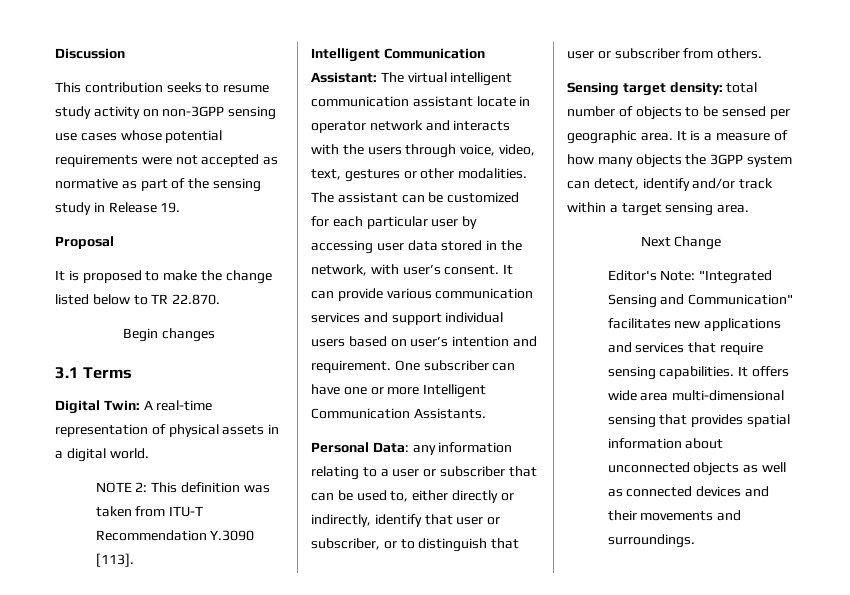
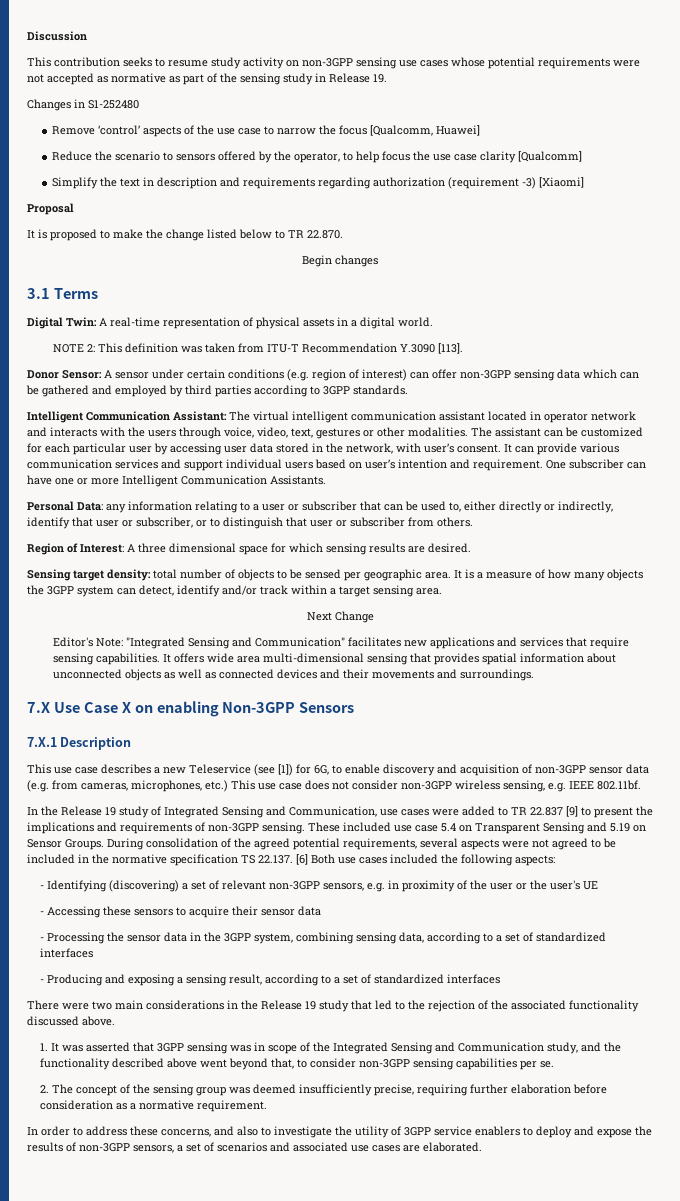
+ Changes in S1-252480
+ Remove ‘control’ aspects of the use case to narrow the focus [Qualcomm, Huawei]
+ Reduce the scenario to sensors offered by the operator, to help focus the use case clarity [Qualcomm]
+ Simplify the text in description and requirements regarding authorization (requirement -3) [Xiaomi]
+ Donor Sensor: A sensor under certain conditions (e.g. region of interest) can offer non-3GPP sensing data which can be gathered and employed by third parties according to 3GPP standards.
- Intelligent Communication Assistant: The virtual intelligent communication assistant locate in operator network and interacts with the users through voice, video, text, gestures or other modalities.
+ Intelligent Communication Assistant: The virtual intelligent communication assistant located in operator network and interacts with the users through voice, video, text, gestures or other modalities.
+ Region of Interest: A three dimensional space for which sensing results are desired.
+ 7.X Use Case X on enabling Non-3GPP Sensors
+ 7.X.1 Description
+ This use case describes a new Teleservice (see [1]) for 6G, to enable discovery and acquisition of non-3GPP sensor data (e.g. from cameras, microphones, etc.) This use case does not consider non-3GPP wireless sensing, e.g. IEEE 802.11bf.
+ In the Release 19 study of Integrated Sensing and Communication, use cases were added to TR 22.837 [9] to present the implications and requirements of non-3GPP sensing. These included use case 5.4 on Transparent Sensing and 5.19 on Sensor Groups. During consolidation of the agreed potential requirements, several aspects were not agreed to be included in the normative specification TS 22.137. [6] Both use cases included the following aspects:
+ - Identifying (discovering) a set of relevant non-3GPP sensors, e.g. in proximity of the user or the user's UE
+ - Accessing these sensors to acquire their sensor data
+ - Processing the sensor data in the 3GPP system, combining sensing data, according to a set of standardized interfaces
+ - Producing and exposing a sensing result, according to a set of standardized interfaces
+ There were two main considerations in the Release 19 study that led to the rejection of the associated functionality discussed above.
+ 1. It was asserted that 3GPP sensing was in scope of the Integrated Sensing and Communication study, and the functionality described above went beyond that, to consider non-3GPP sensing capabilities per se.
+ 2. The concept of the sensing group was deemed insufficiently precise, requiring further elaboration before consideration as a normative requirement.
+ In order to address these concerns, and also to investigate the utility of 3GPP service enablers to deploy and expose the results of non-3GPP sensors, a set of scenarios and associated use cases are elaborated.

